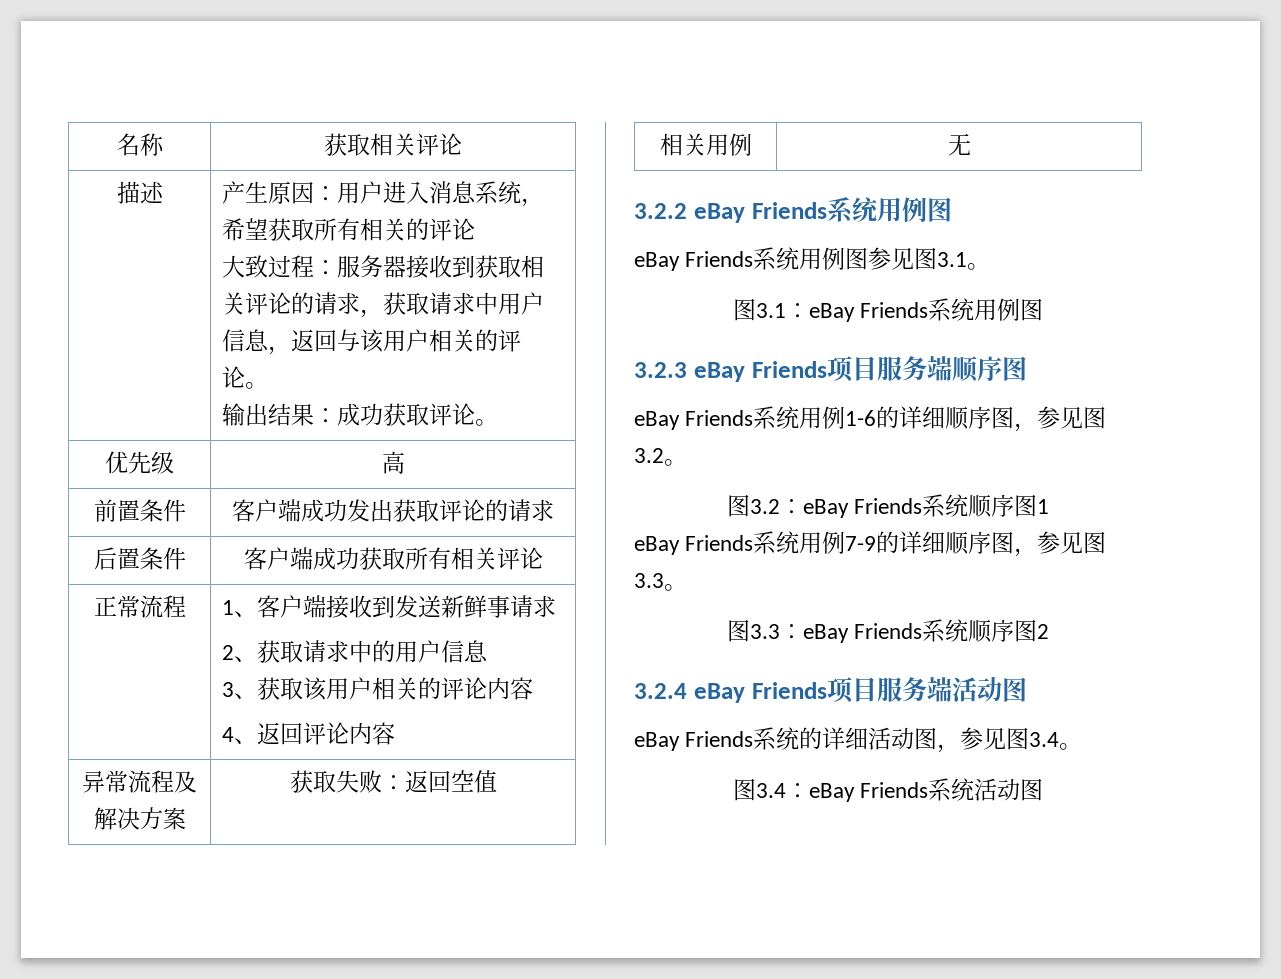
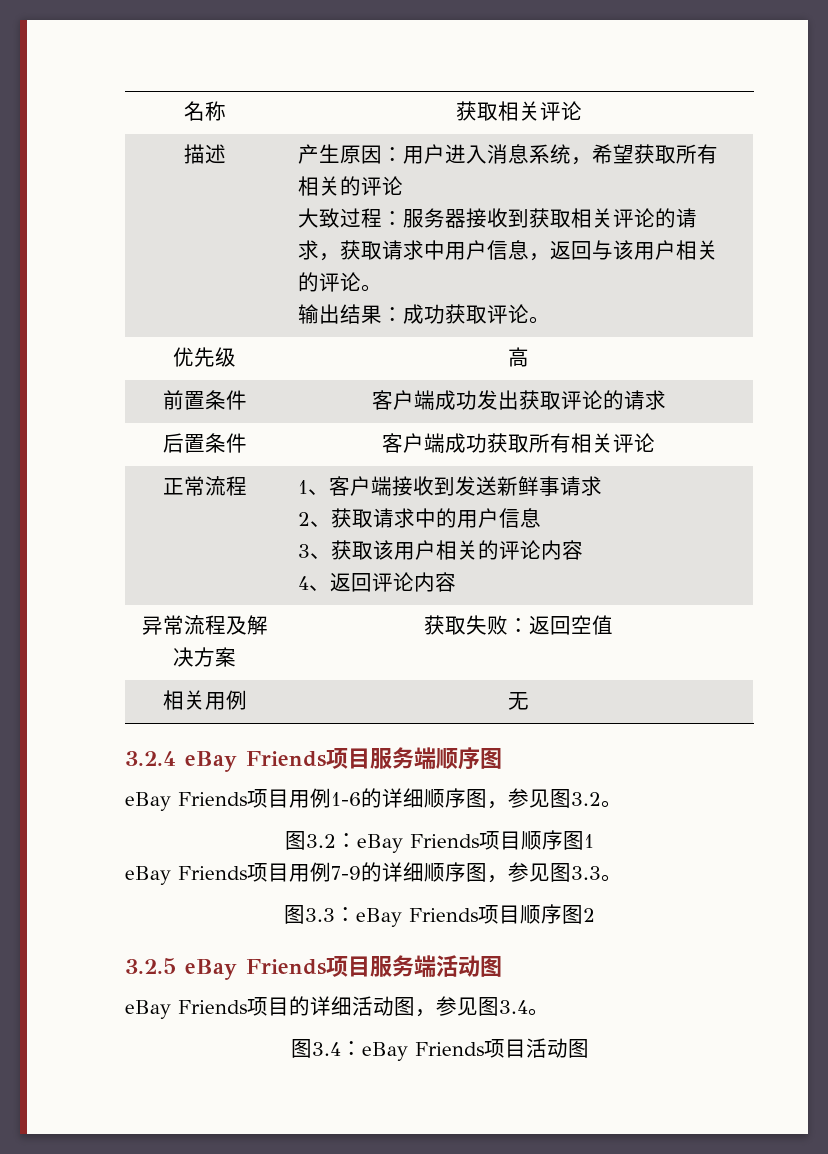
- 3.2.2 eBay Friends系统用例图
- eBay Friends系统用例图参见图3.1。
- 图3.1：eBay Friends系统用例图
- 3.2.3 eBay Friends项目服务端顺序图
+ 3.2.4 eBay Friends项目服务端顺序图
- eBay Friends系统用例1-6的详细顺序图，参见图3.2。
+ eBay Friends项目用例1-6的详细顺序图，参见图3.2。
- 图3.2：eBay Friends系统顺序图1
+ 图3.2：eBay Friends项目顺序图1
- eBay Friends系统用例7-9的详细顺序图，参见图3.3。
+ eBay Friends项目用例7-9的详细顺序图，参见图3.3。
- 图3.3：eBay Friends系统顺序图2
+ 图3.3：eBay Friends项目顺序图2
- 3.2.4 eBay Friends项目服务端活动图
+ 3.2.5 eBay Friends项目服务端活动图
- eBay Friends系统的详细活动图，参见图3.4。
+ eBay Friends项目的详细活动图，参见图3.4。
- 图3.4：eBay Friends系统活动图
+ 图3.4：eBay Friends项目活动图

